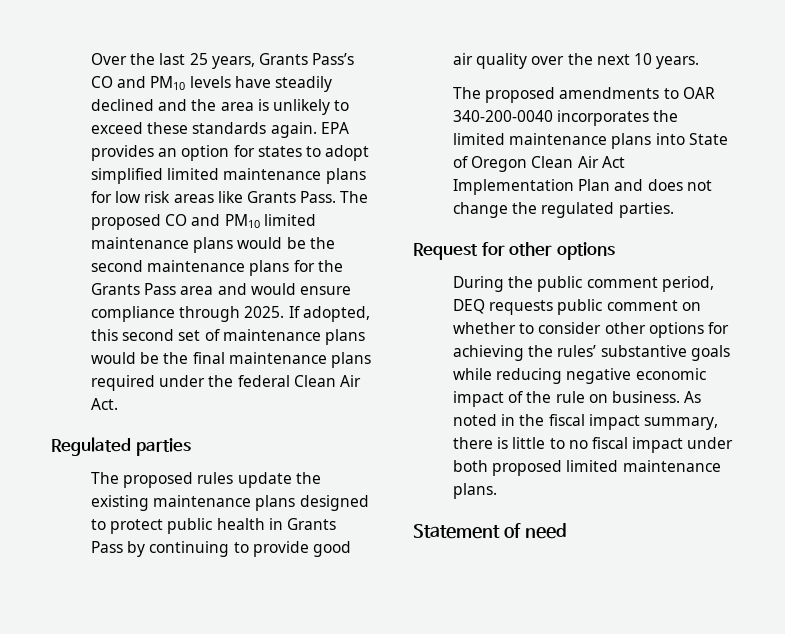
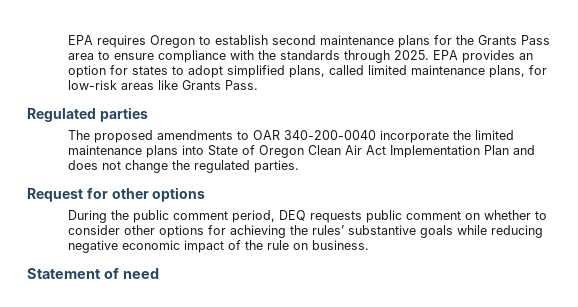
- Over the last 25 years, Grants Pass’s CO and PM10 levels have steadily declined and the area is unlikely to exceed these standards again.
+ EPA requires Oregon to establish second maintenance plans for the Grants Pass area to ensure compliance with the standards through 2025.
- EPA provides an option for states to adopt simplified limited maintenance plans for low risk areas like Grants Pass. The proposed CO and PM10 limited maintenance plans would be the second maintenance plans for the Grants Pass area and would ensure compliance through 2025. If adopted, this second set of maintenance plans would be the final maintenance plans required under the federal Clean Air Act.
+ EPA provides an option for states to adopt simplified plans, called limited maintenance plans, for low-risk areas like Grants Pass.
  Regulated parties
- The proposed rules update the existing maintenance plans designed to protect public health in Grants Pass by continuing to provide good air quality over the next 10 years.
- The proposed amendments to OAR 340-200-0040 incorporates the limited maintenance plans into State of Oregon Clean Air Act Implementation Plan and does not change the regulated parties.
+ The proposed amendments to OAR 340-200-0040 incorporate the limited maintenance plans into State of Oregon Clean Air Act Implementation Plan and does not change the regulated parties.
- As noted in the fiscal impact summary, there is little to no fiscal impact under both proposed limited maintenance plans.

